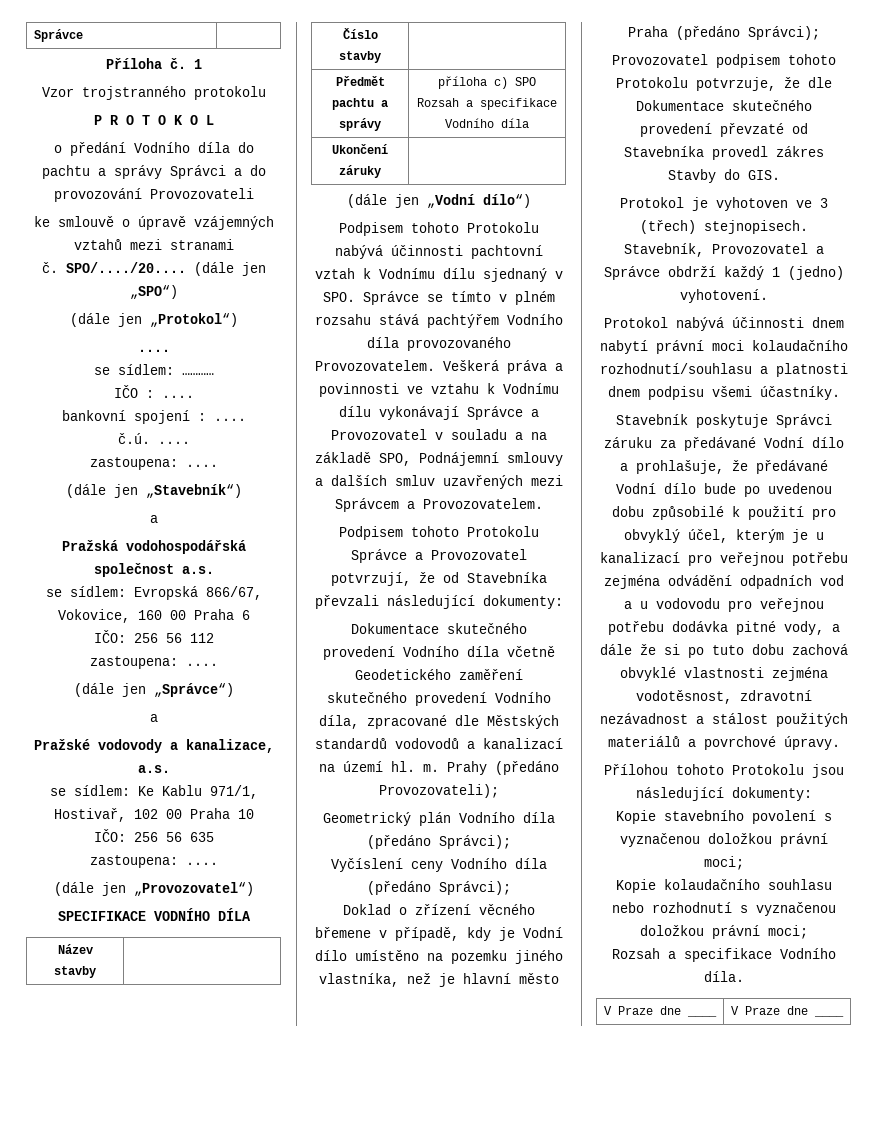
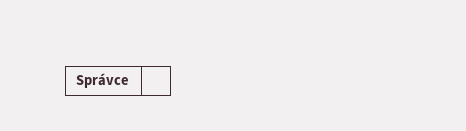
- Příloha č. 1
- Vzor trojstranného protokolu
- P R O T O K O L
- o předání Vodního díla do pachtu a správy Správci a do provozování Provozovateli
- ke smlouvě o úpravě vzájemných vztahů mezi stranami
- č. SPO/..../20.... (dále jen „SPO“)
- (dále jen „Protokol“)
- ....
- se sídlem: …………
- IČO : ....
- bankovní spojení : ....
- č.ú. ....
- zastoupena: ....
- (dále jen „Stavebník“)
- a
- Pražská vodohospodářská společnost a.s.
- se sídlem: Evropská 866/67, Vokovice, 160 00 Praha 6
- IČO: 256 56 112
- zastoupena: ....
- (dále jen „Správce“)
- a
- Pražské vodovody a kanalizace, a.s.
- se sídlem: Ke Kablu 971/1, Hostivař, 102 00 Praha 10
- IČO: 256 56 635
- zastoupena: ....
- (dále jen „Provozovatel“)
- SPECIFIKACE VODNÍHO DÍLA
- Název stavby |
- Číslo stavby |
- Předmět pachtu a správy | příloha c) SPO Rozsah a specifikace Vodního díla
- Ukončení záruky |
- (dále jen „Vodní dílo“)
- Podpisem tohoto Protokolu nabývá účinnosti pachtovní vztah k Vodnímu dílu sjednaný v SPO. Správce se tímto v plném rozsahu stává pachtýřem Vodního díla provozovaného Provozovatelem. Veškerá práva a povinnosti ve vztahu k Vodnímu dílu vykonávají Správce a Provozovatel v souladu a na základě SPO, Podnájemní smlouvy a dalších smluv uzavřených mezi Správcem a Provozovatelem.
- Podpisem tohoto Protokolu Správce a Provozovatel potvrzují, že od Stavebníka převzali následující dokumenty:
- Dokumentace skutečného provedení Vodního díla včetně Geodetického zaměření skutečného provedení Vodního díla, zpracované dle Městských standardů vodovodů a kanalizací na území hl. m. Prahy (předáno Provozovateli);
- Geometrický plán Vodního díla (předáno Správci);
- Vyčíslení ceny Vodního díla (předáno Správci);
- Doklad o zřízení věcného břemene v případě, kdy je Vodní dílo umístěno na pozemku jiného vlastníka, než je hlavní město Praha (předáno Správci);
- Provozovatel podpisem tohoto Protokolu potvrzuje, že dle Dokumentace skutečného provedení převzaté od Stavebníka provedl zákres Stavby do GIS.
- Protokol je vyhotoven ve 3 (třech) stejnopisech. Stavebník, Provozovatel a Správce obdrží každý 1 (jedno) vyhotovení.
- Protokol nabývá účinnosti dnem nabytí právní moci kolaudačního rozhodnutí/souhlasu a platnosti dnem podpisu všemi účastníky.
- Stavebník poskytuje Správci záruku za předávané Vodní dílo a prohlašuje, že předávané Vodní dílo bude po uvedenou dobu způsobilé k použití pro obvyklý účel, kterým je u kanalizací pro veřejnou potřebu zejména odvádění odpadních vod a u vodovodu pro veřejnou potřebu dodávka pitné vody, a dále že si po tuto dobu zachová obvyklé vlastnosti zejména vodotěsnost, zdravotní nezávadnost a stálost použitých materiálů a povrchové úpravy.
- Přílohou tohoto Protokolu jsou následující dokumenty:
- Kopie stavebního povolení s vyznačenou doložkou právní moci;
- Kopie kolaudačního souhlasu nebo rozhodnutí s vyznačenou doložkou právní moci;
- Rozsah a specifikace Vodního díla.
- V Praze dne ____ | V Praze dne ____

